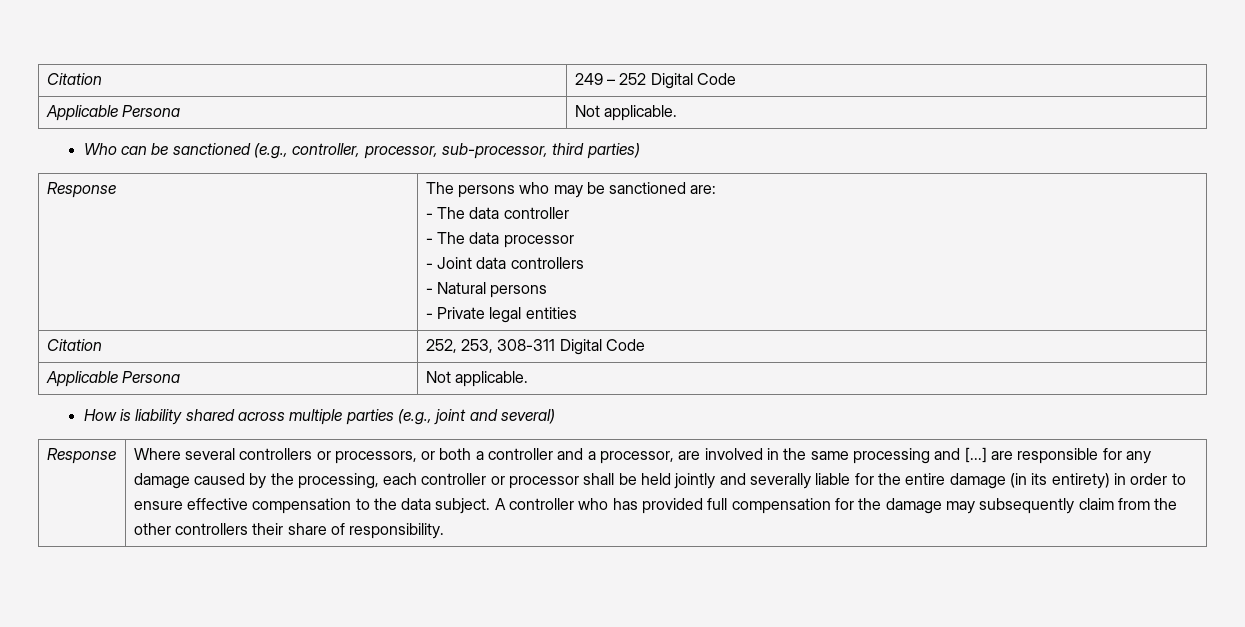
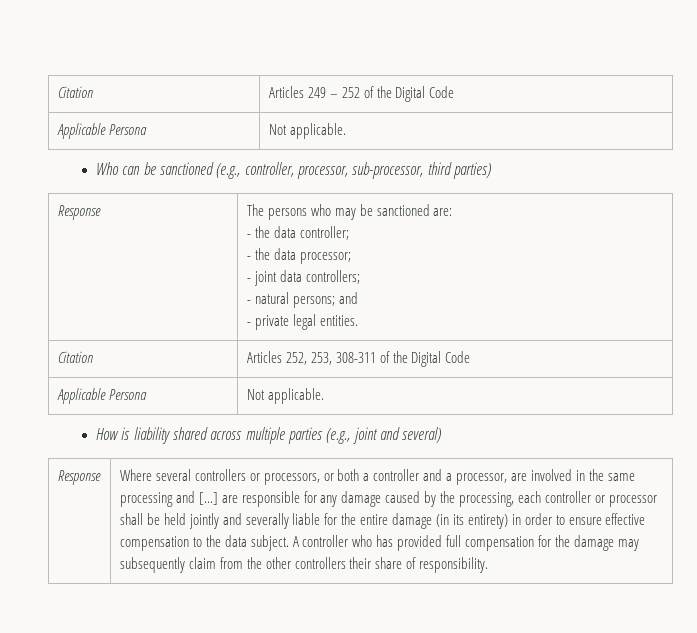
- Citation | 249 – 252 Digital Code
+ Citation | Articles 249 – 252 of the Digital Code
  Response | The persons who may be sanctioned are:
- - The data controller
- - The data processor
- - Joint data controllers
- - Natural persons
- - Private legal entities
- Citation | 252, 253, 308-311 Digital Code
+ - the data controller;
+ - the data processor;
+ - joint data controllers;
+ - natural persons; and
+ - private legal entities.
+ Citation | Articles 252, 253, 308-311 of the Digital Code

